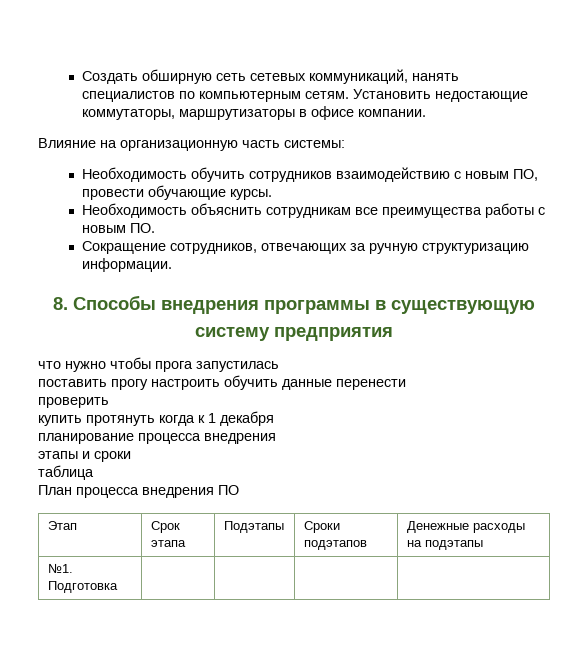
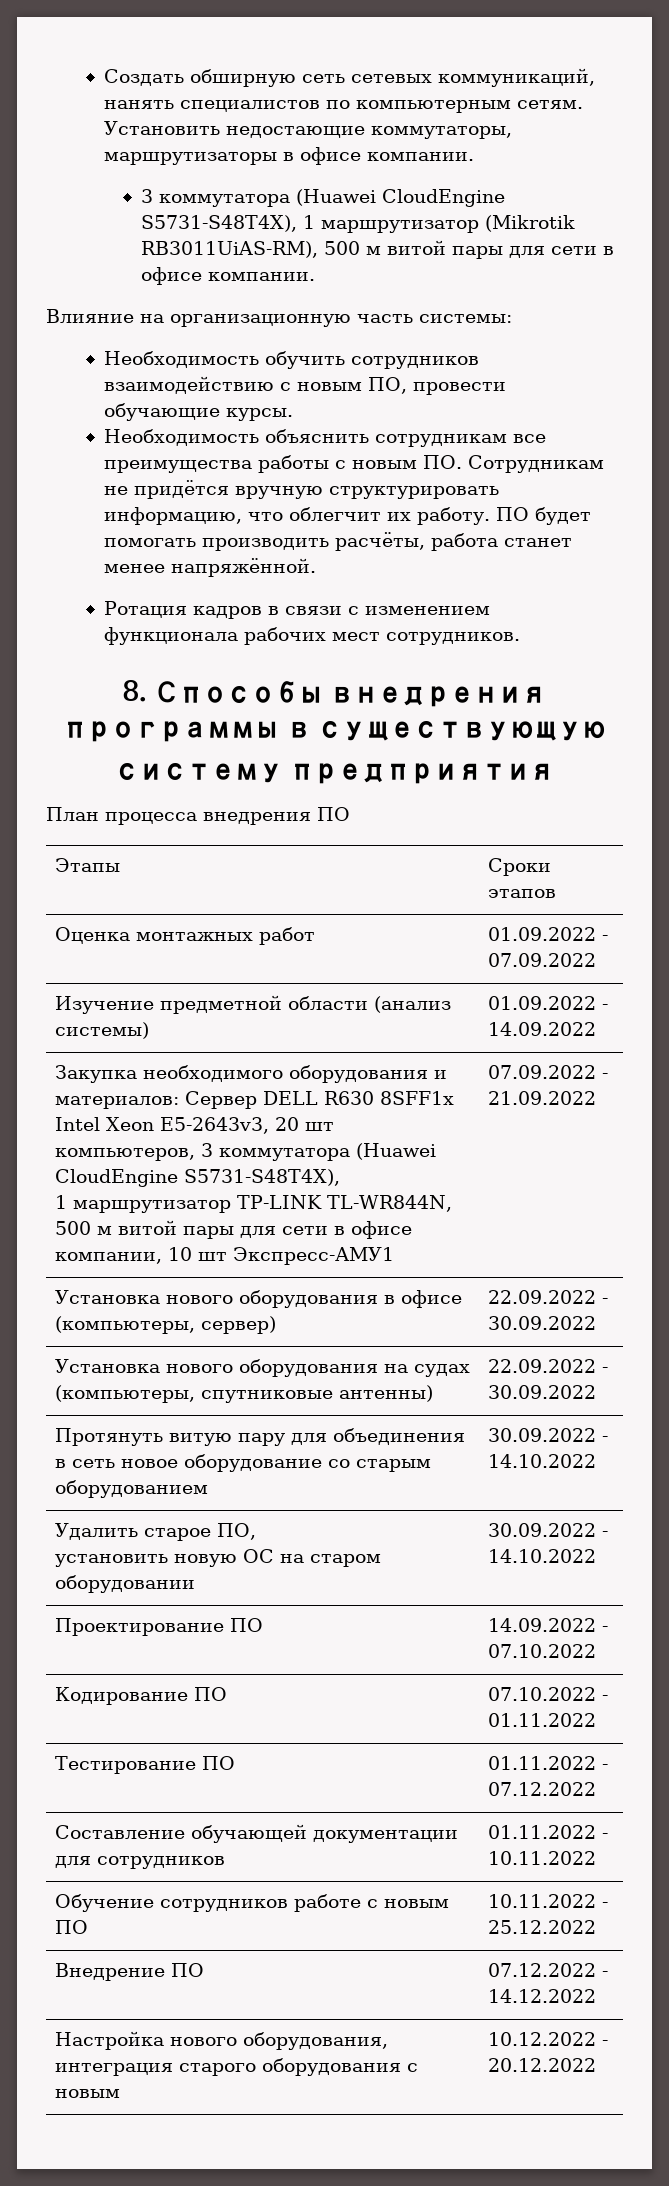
+ 3 коммутатора (Huawei CloudEngine S5731-S48T4X), 1 маршрутизатор (Mikrotik RB3011UiAS-RM), 500 м витой пары для сети в офисе компании.
- Необходимость объяснить сотрудникам все преимущества работы с новым ПО.
- Сокращение сотрудников, отвечающих за ручную структуризацию информации.
+ Необходимость объяснить сотрудникам все преимущества работы с новым ПО. Сотрудникам не придётся вручную структурировать информацию, что облегчит их работу. ПО будет помогать производить расчёты, работа станет менее напряжённой.
+ Ротация кадров в связи с изменением функционала рабочих мест сотрудников.
- что нужно чтобы прога запустилась
- поставить прогу настроить обучить данные перенести
- проверить
- купить протянуть когда к 1 декабря
- планирование процесса внедрения
- этапы и сроки
- таблица
  План процесса внедрения ПО
- Этап | Срок этапа | Подэтапы | Сроки подэтапов | Денежные расходы на подэтапы
- №1. Подготовка | | | |
+ Этапы | Сроки этапов
+ Оценка монтажных работ | 01.09.2022 - 07.09.2022
+ Изучение предметной области (анализ системы) | 01.09.2022 - 14.09.2022
+ Закупка необходимого оборудования и материалов: Сервер DELL R630 8SFF1x Intel Xeon E5-2643v3, 20 шт компьютеров, 3 коммутатора (Huawei CloudEngine S5731-S48T4X),
+ 1 маршрутизатор TP-LINK TL-WR844N, 500 м витой пары для сети в офисе компании, 10 шт Экспресс-АМУ1 | 07.09.2022 - 21.09.2022
+ Установка нового оборудования в офисе (компьютеры, сервер) | 22.09.2022 - 30.09.2022
+ Установка нового оборудования на судах (компьютеры, спутниковые антенны) | 22.09.2022 - 30.09.2022
+ Протянуть витую пару для объединения в сеть новое оборудование со старым оборудованием | 30.09.2022 - 14.10.2022
+ Удалить старое ПО,
+ установить новую ОС на старом оборудовании | 30.09.2022 - 14.10.2022
+ Проектирование ПО | 14.09.2022 - 07.10.2022
+ Кодирование ПО | 07.10.2022 - 01.11.2022
+ Тестирование ПО | 01.11.2022 - 07.12.2022
+ Составление обучающей документации для сотрудников | 01.11.2022 - 10.11.2022
+ Обучение сотрудников работе с новым ПО | 10.11.2022 - 25.12.2022
+ Внедрение ПО | 07.12.2022 - 14.12.2022
+ Настройка нового оборудования, интеграция старого оборудования с новым | 10.12.2022 - 20.12.2022

